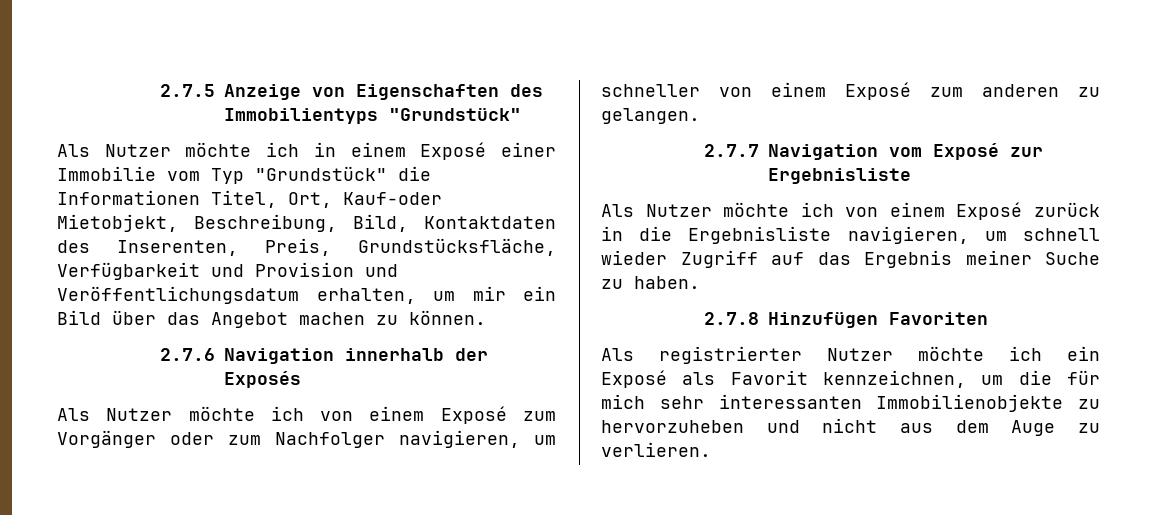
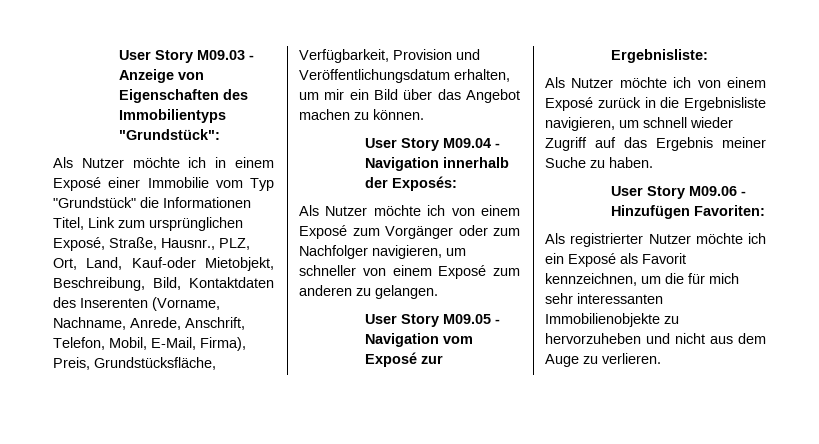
- 2.7.5 Anzeige von Eigenschaften des Immobilientyps "Grundstück"
+ User Story M09.03 - Anzeige von Eigenschaften des Immobilientyps "Grundstück":
- Als Nutzer möchte ich in einem Exposé einer Immobilie vom Typ "Grundstück" die Informationen Titel, Ort, Kauf-oder Mietobjekt, Beschreibung, Bild, Kontaktdaten des Inserenten, Preis, Grundstücksfläche, Verfügbarkeit und Provision und Veröffentlichungsdatum erhalten, um mir ein Bild über das Angebot machen zu können.
+ Als Nutzer möchte ich in einem Exposé einer Immobilie vom Typ "Grundstück" die Informationen Titel, Link zum ursprünglichen Exposé, Straße, Hausnr., PLZ, Ort, Land, Kauf-oder Mietobjekt, Beschreibung, Bild, Kontaktdaten des Inserenten (Vorname, Nachname, Anrede, Anschrift, Telefon, Mobil, E-Mail, Firma), Preis, Grundstücksfläche, Verfügbarkeit, Provision und Veröffentlichungsdatum erhalten, um mir ein Bild über das Angebot machen zu können.
- 2.7.6 Navigation innerhalb der Exposés
+ User Story M09.04 - Navigation innerhalb der Exposés:
- 2.7.7 Navigation vom Exposé zur Ergebnisliste
+ User Story M09.05 - Navigation vom Exposé zur Ergebnisliste:
- 2.7.8 Hinzufügen Favoriten
+ User Story M09.06 - Hinzufügen Favoriten:

